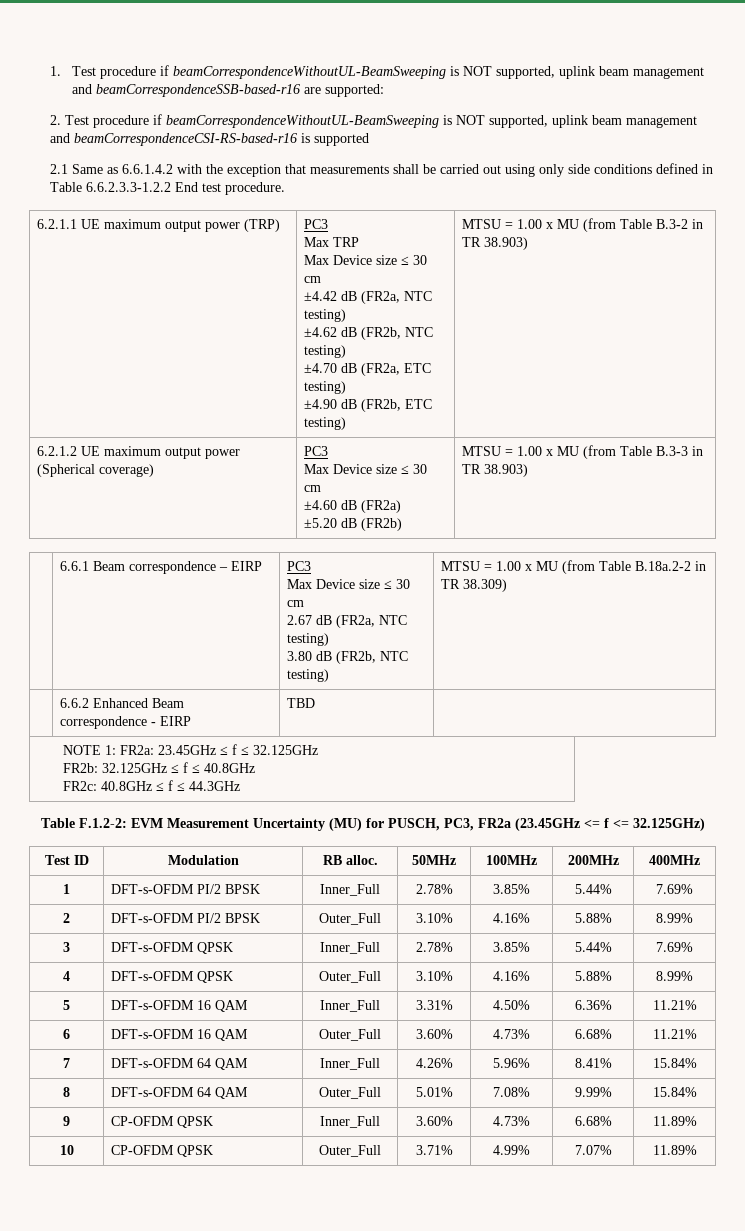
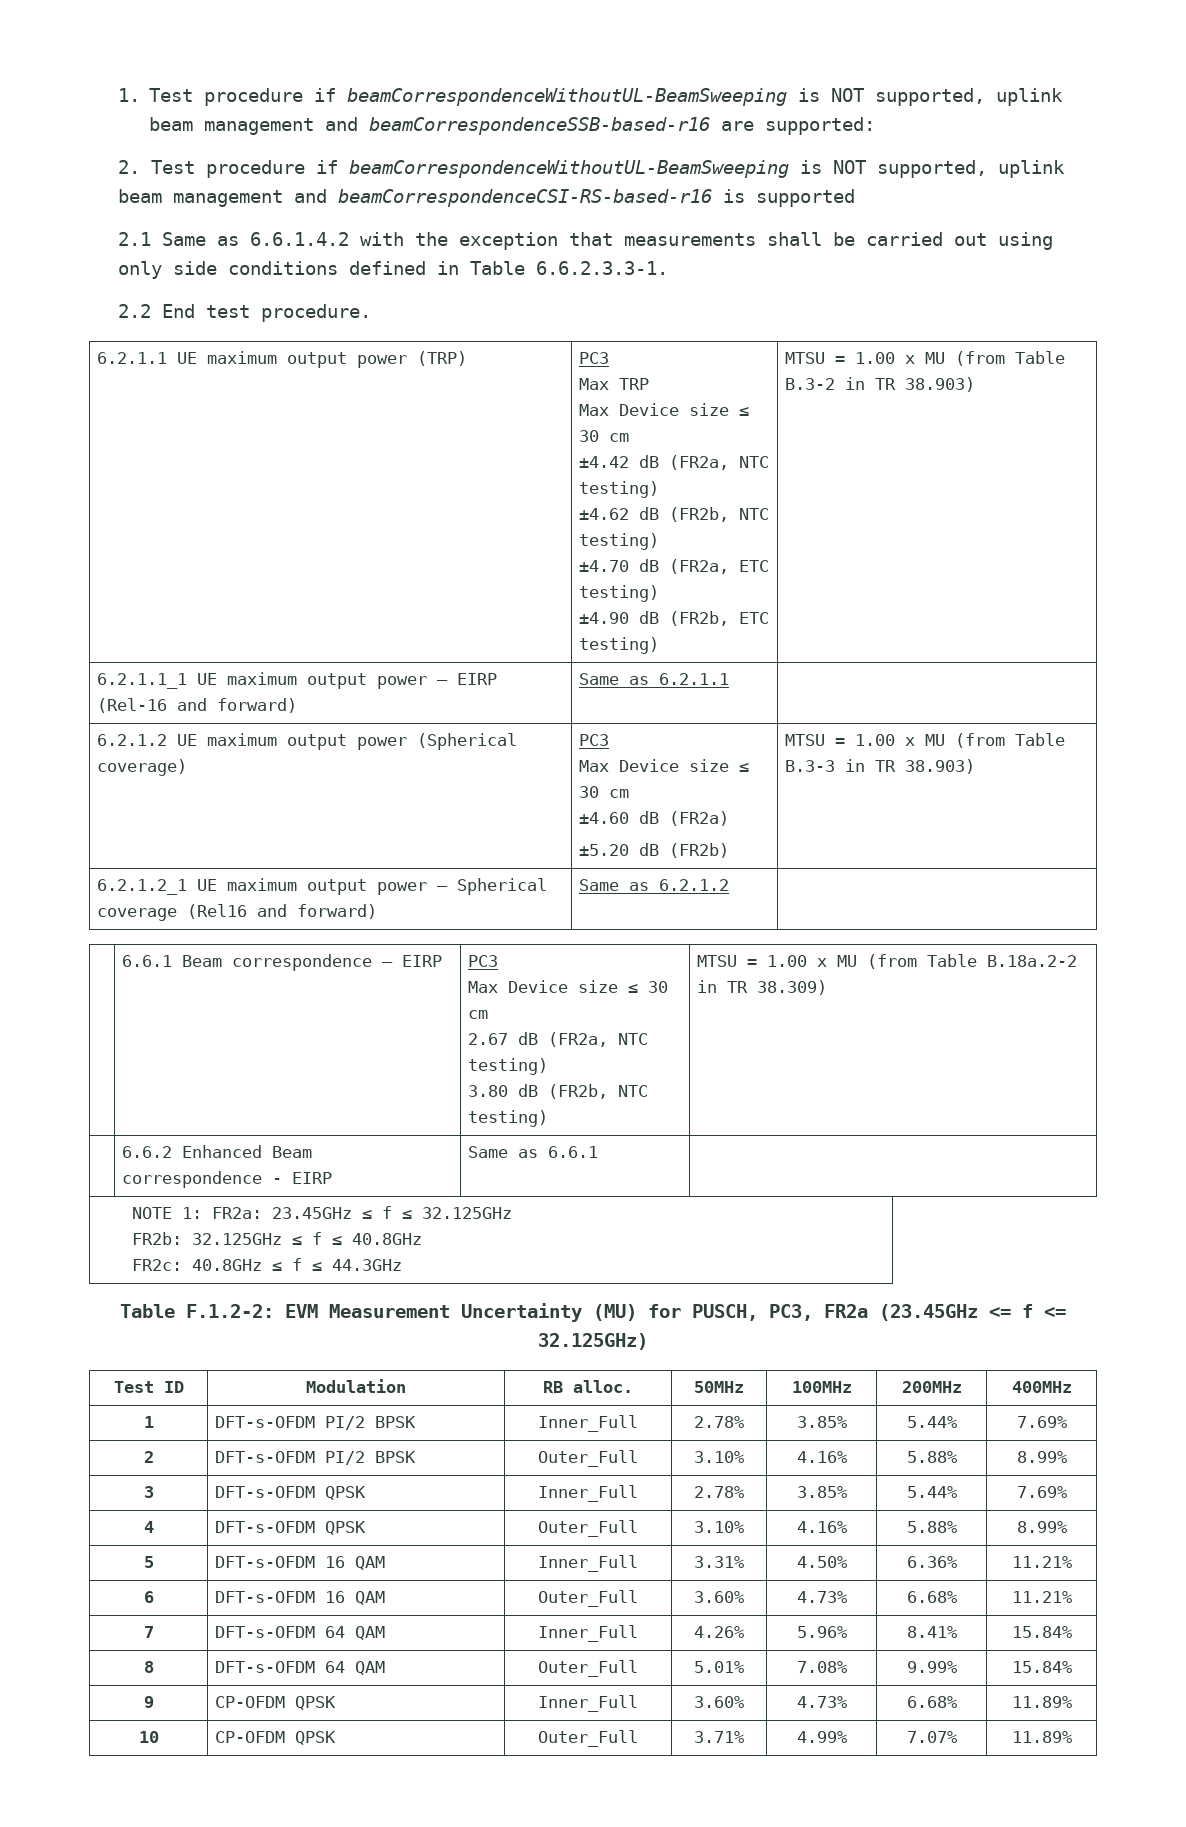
- 2.1 Same as 6.6.1.4.2 with the exception that measurements shall be carried out using only side conditions defined in Table 6.6.2.3.3-1.2.2 End test procedure.
+ 2.1 Same as 6.6.1.4.2 with the exception that measurements shall be carried out using only side conditions defined in Table 6.6.2.3.3-1.
+ 2.2 End test procedure.
+ 6.2.1.1_1 UE maximum output power – EIRP (Rel-16 and forward) | Same as 6.2.1.1 |
+ 6.2.1.2_1 UE maximum output power – Spherical coverage (Rel16 and forward) | Same as 6.2.1.2 |
- | 6.6.2 Enhanced Beam correspondence - EIRP | TBD |
+ | 6.6.2 Enhanced Beam correspondence - EIRP | Same as 6.6.1 |

